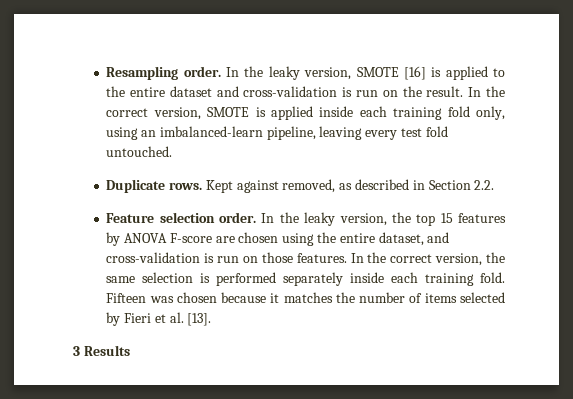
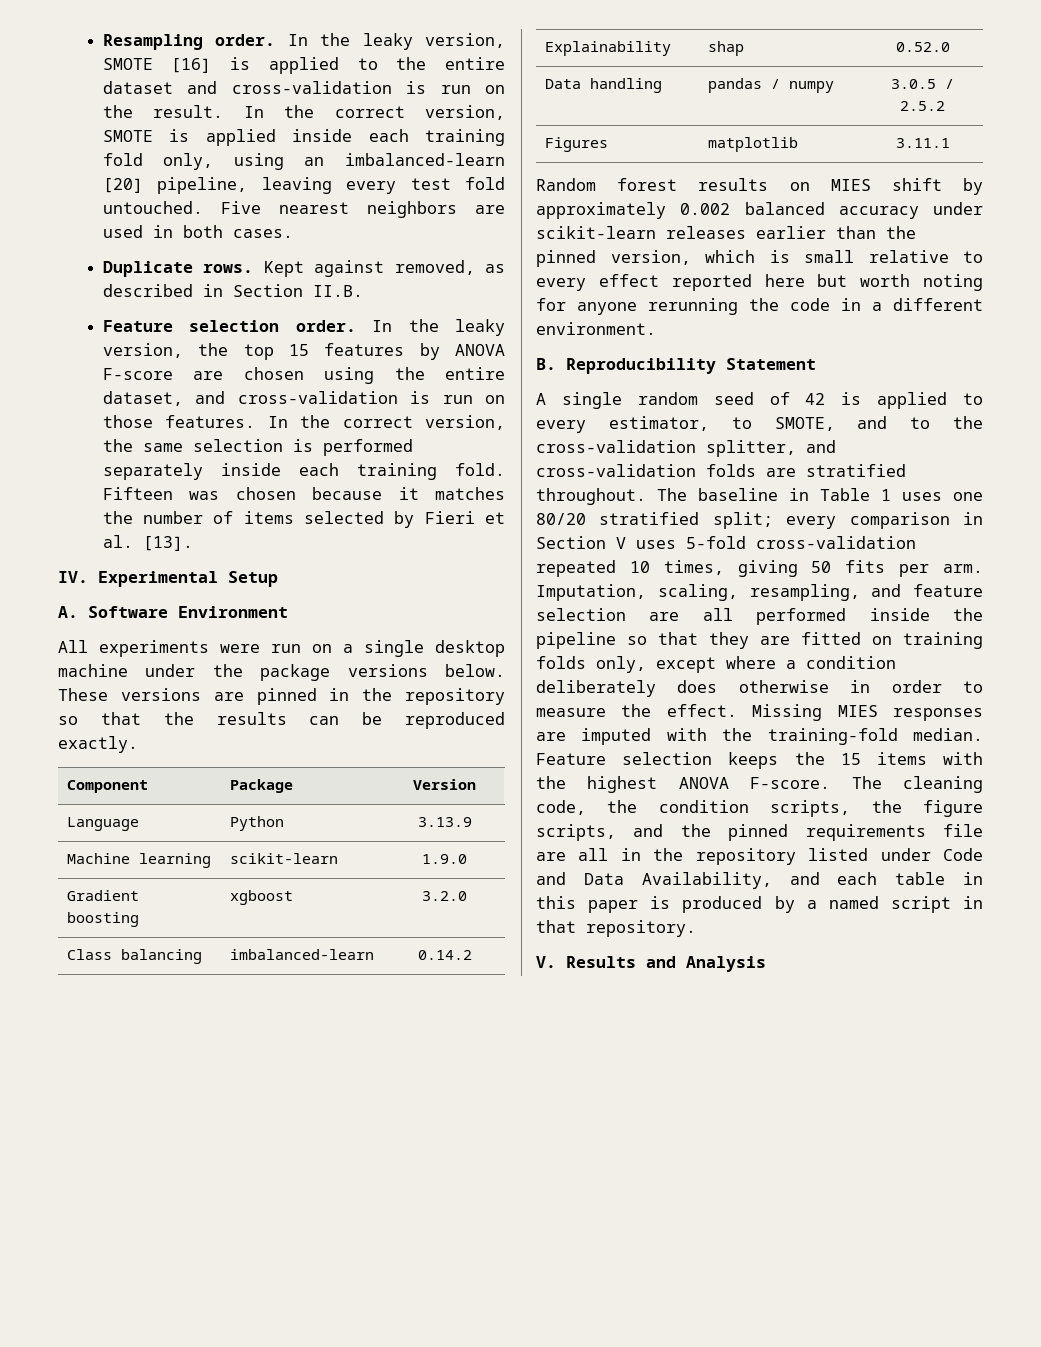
- In the correct version, SMOTE is applied inside each training fold only, using an imbalanced-learn pipeline, leaving every test fold untouched.
+ In the correct version, SMOTE is applied inside each training fold only, using an imbalanced-learn [20] pipeline, leaving every test fold untouched. Five nearest neighbors are used in both cases.
- Kept against removed, as described in Section 2.2.
+ Kept against removed, as described in Section II.B.
- 3 Results
+ IV. Experimental Setup
+ A. Software Environment
+ All experiments were run on a single desktop machine under the package versions below. These versions are pinned in the repository so that the results can be reproduced exactly.
+ Component | Package | Version
+ Language | Python | 3.13.9
+ Machine learning | scikit-learn | 1.9.0
+ Gradient boosting | xgboost | 3.2.0
+ Class balancing | imbalanced-learn | 0.14.2
+ Explainability | shap | 0.52.0
+ Data handling | pandas / numpy | 3.0.5 / 2.5.2
+ Figures | matplotlib | 3.11.1
+ Random forest results on MIES shift by approximately 0.002 balanced accuracy under scikit-learn releases earlier than the pinned version, which is small relative to every effect reported here but worth noting for anyone rerunning the code in a different environment.
+ B. Reproducibility Statement
+ A single random seed of 42 is applied to every estimator, to SMOTE, and to the cross-validation splitter, and cross-validation folds are stratified throughout. The baseline in Table 1 uses one 80/20 stratified split; every comparison in Section V uses 5-fold cross-validation repeated 10 times, giving 50 fits per arm. Imputation, scaling, resampling, and feature selection are all performed inside the pipeline so that they are fitted on training folds only, except where a condition deliberately does otherwise in order to measure the effect. Missing MIES responses are imputed with the training-fold median. Feature selection keeps the 15 items with the highest ANOVA F-score. The cleaning code, the condition scripts, the figure scripts, and the pinned requirements file are all in the repository listed under Code and Data Availability, and each table in this paper is produced by a named script in that repository.
+ V. Results and Analysis

